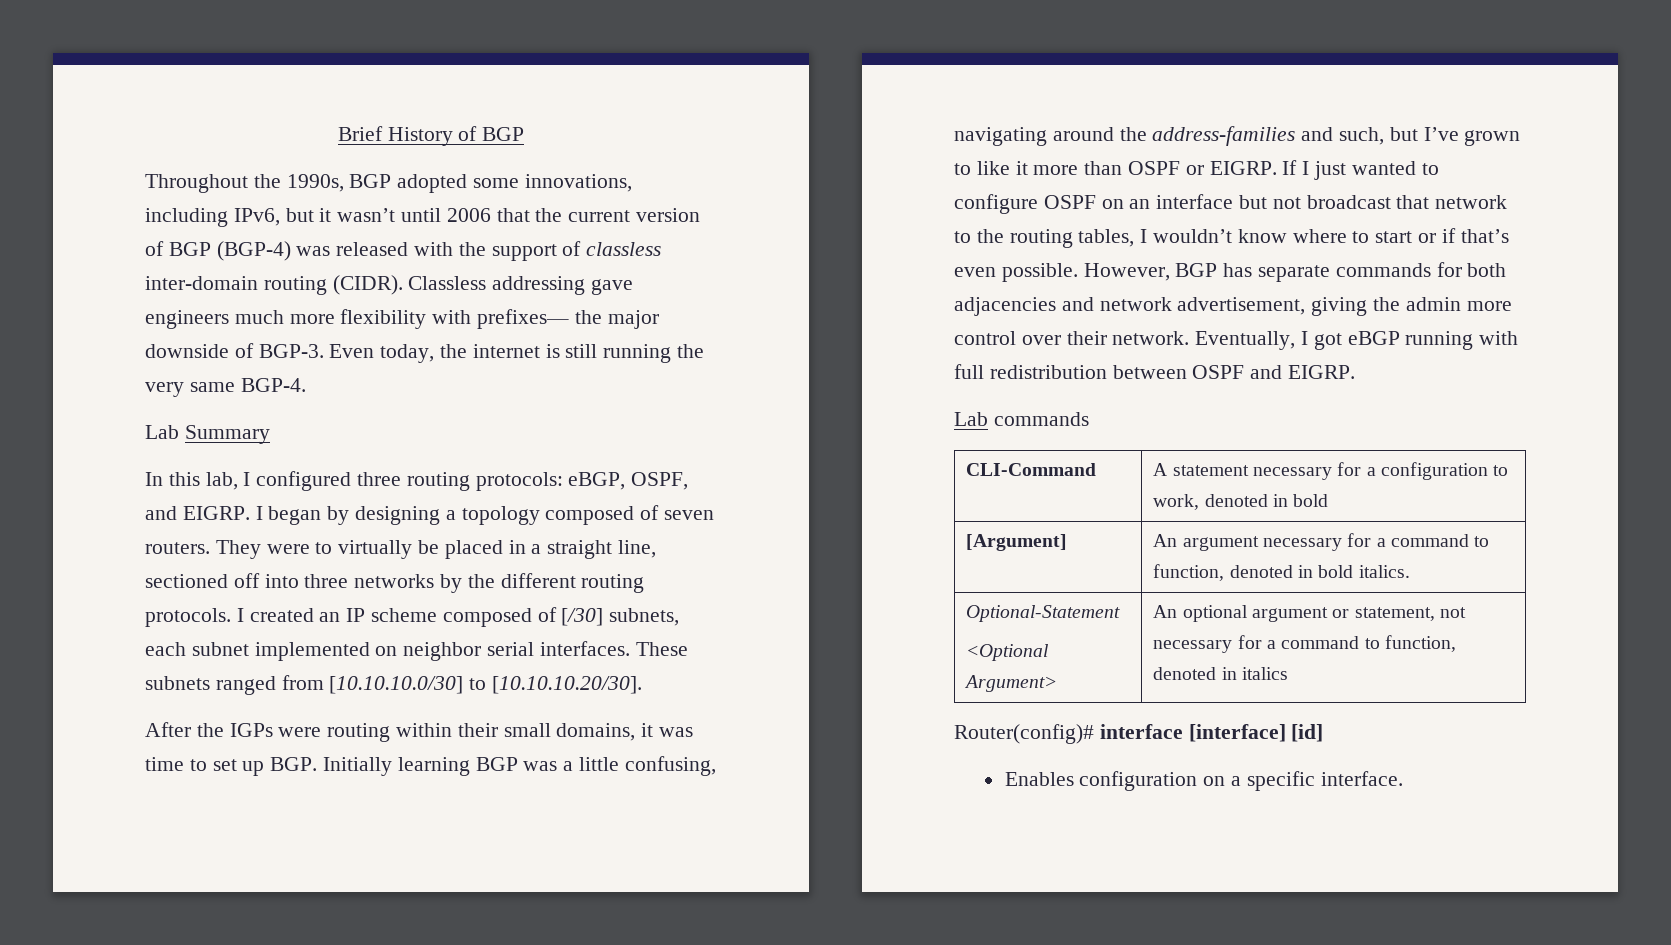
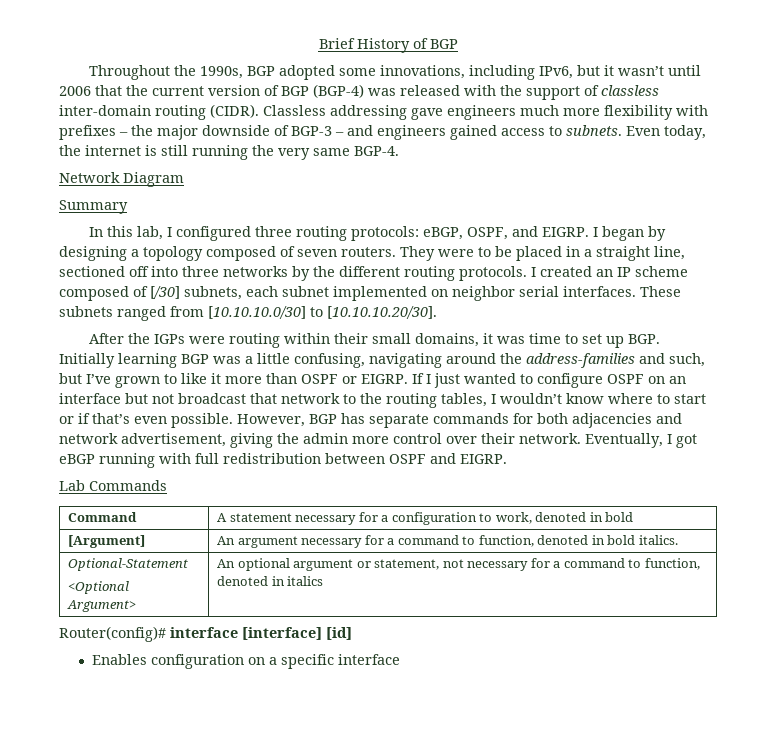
- Classless addressing gave engineers much more flexibility with prefixes— the major downside of BGP-3.
+ Classless addressing gave engineers much more flexibility with prefixes – the major downside of BGP-3 – and engineers gained access to subnets.
- Lab Summary
+ Network Diagram
+ Summary
- They were to virtually be placed in a straight line, sectioned off into three networks by the different routing protocols.
+ They were to be placed in a straight line, sectioned off into three networks by the different routing protocols.
- Lab commands
- CLI-Command | A statement necessary for a configuration to work, denoted in bold
+ Lab Commands
+ Command | A statement necessary for a configuration to work, denoted in bold
- Enables configuration on a specific interface.
+ Enables configuration on a specific interface

